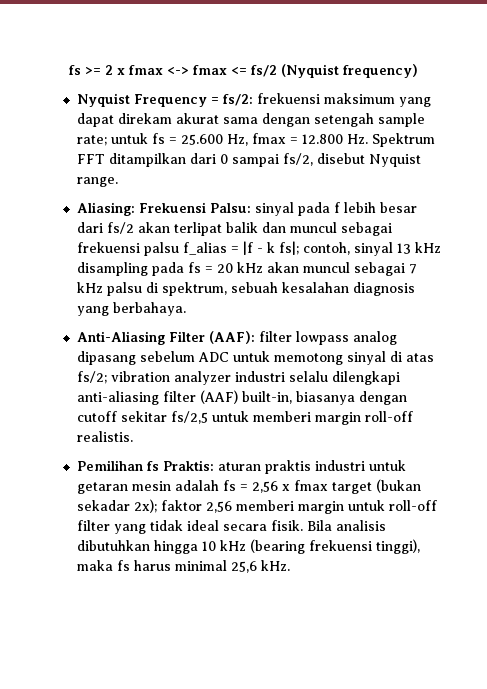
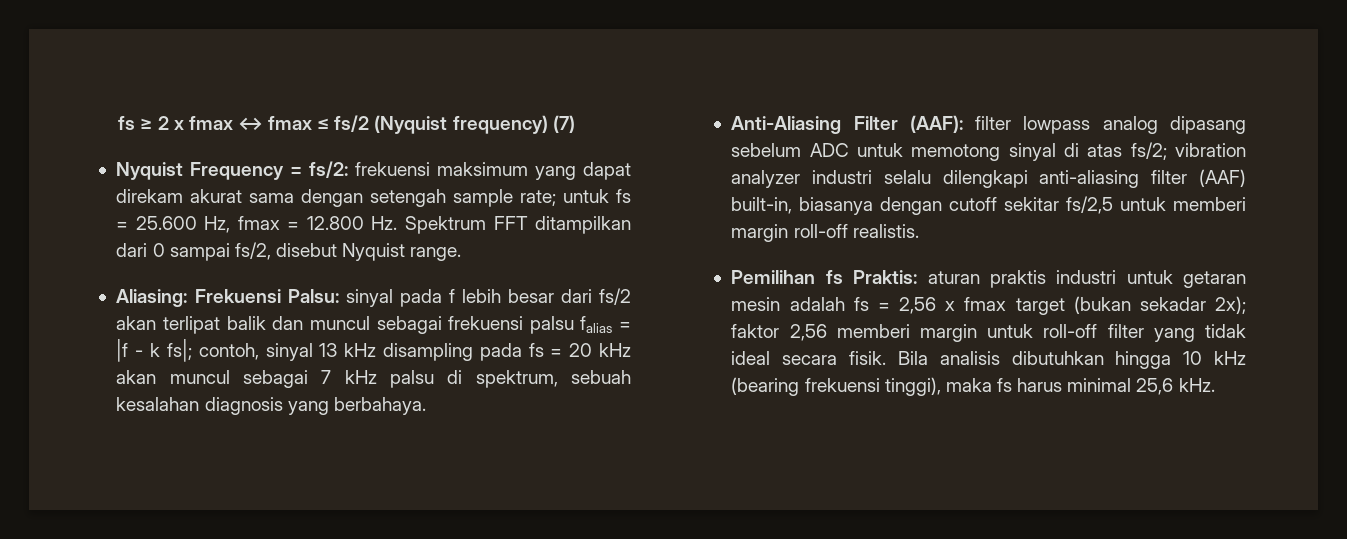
- fs >= 2 x fmax <-> fmax <= fs/2 (Nyquist frequency)
+ fs ≥ 2 x fmax ↔ fmax ≤ fs/2 (Nyquist frequency) (7)
- Aliasing: Frekuensi Palsu: sinyal pada f lebih besar dari fs/2 akan terlipat balik dan muncul sebagai frekuensi palsu f_alias = |f - k fs|; contoh, sinyal 13 kHz disampling pada fs = 20 kHz akan muncul sebagai 7 kHz palsu di spektrum, sebuah kesalahan diagnosis yang berbahaya.
+ Aliasing: Frekuensi Palsu: sinyal pada f lebih besar dari fs/2 akan terlipat balik dan muncul sebagai frekuensi palsu falias = |f - k fs|; contoh, sinyal 13 kHz disampling pada fs = 20 kHz akan muncul sebagai 7 kHz palsu di spektrum, sebuah kesalahan diagnosis yang berbahaya.

